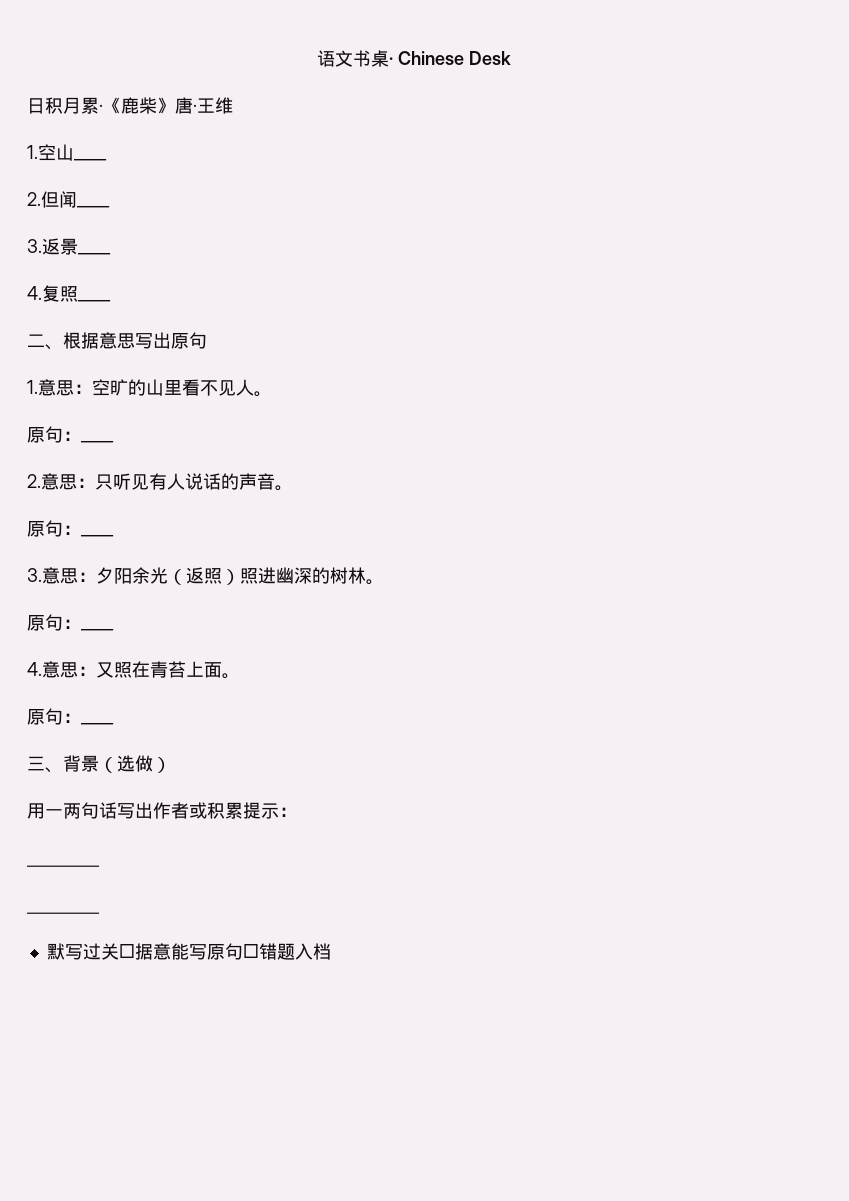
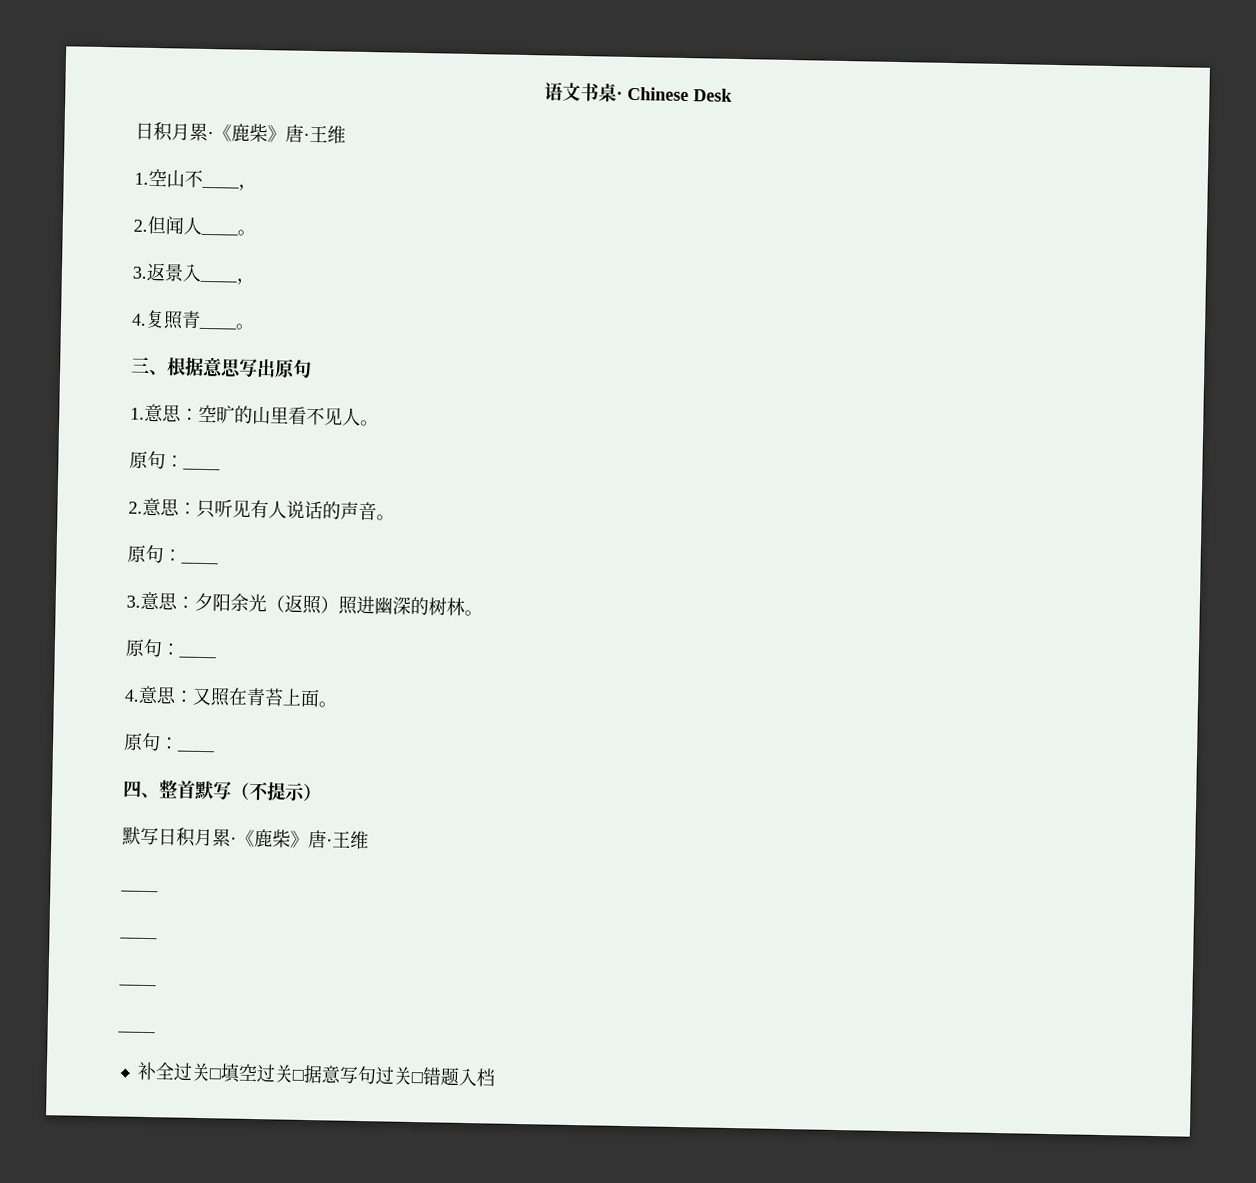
- 1.空山____
+ 1.空山不____，
- 2.但闻____
+ 2.但闻人____。
- 3.返景____
+ 3.返景入____，
- 4.复照____
- 二、根据意思写出原句
+ 4.复照青____。
+ 三、根据意思写出原句
- 三、背景（选做）
- 用一两句话写出作者或积累提示：
- ＿＿＿＿
- ＿＿＿＿
- 默写过关□据意能写原句□错题入档
+ 四、整首默写（不提示）
+ 默写日积月累·《鹿柴》唐·王维
+ ____
+ ____
+ ____
+ ____
+ 补全过关□填空过关□据意写句过关□错题入档

